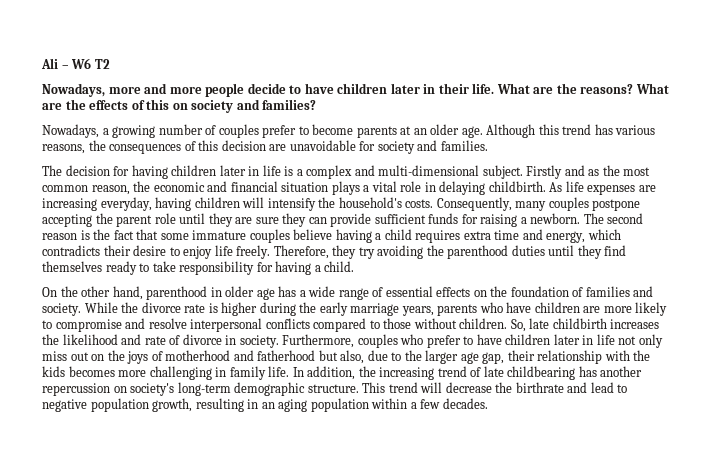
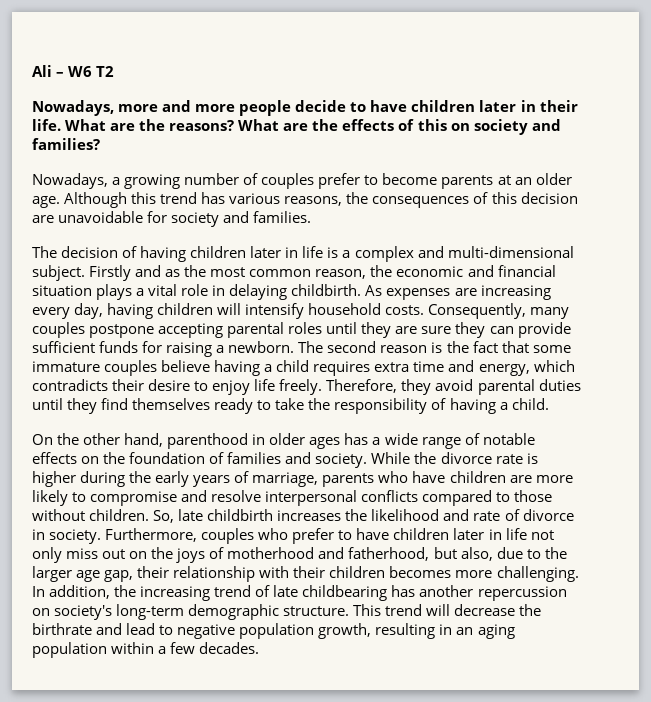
- The decision for having children later in life is a complex and multi-dimensional subject.
+ The decision of having children later in life is a complex and multi-dimensional subject.
- As life expenses are increasing everyday, having children will intensify the household's costs.
+ As expenses are increasing every day, having children will intensify household costs.
- Consequently, many couples postpone accepting the parent role until they are sure they can provide sufficient funds for raising a newborn.
+ Consequently, many couples postpone accepting parental roles until they are sure they can provide sufficient funds for raising a newborn.
- Therefore, they try avoiding the parenthood duties until they find themselves ready to take responsibility for having a child.
+ Therefore, they avoid parental duties until they find themselves ready to take the responsibility of having a child.
- On the other hand, parenthood in older age has a wide range of essential effects on the foundation of families and society.
+ On the other hand, parenthood in older ages has a wide range of notable effects on the foundation of families and society.
- While the divorce rate is higher during the early marriage years, parents who have children are more likely to compromise and resolve interpersonal conflicts compared to those without children.
+ While the divorce rate is higher during the early years of marriage, parents who have children are more likely to compromise and resolve interpersonal conflicts compared to those without children.
- Furthermore, couples who prefer to have children later in life not only miss out on the joys of motherhood and fatherhood but also, due to the larger age gap, their relationship with the kids becomes more challenging in family life.
+ Furthermore, couples who prefer to have children later in life not only miss out on the joys of motherhood and fatherhood, but also, due to the larger age gap, their relationship with their children becomes more challenging.

